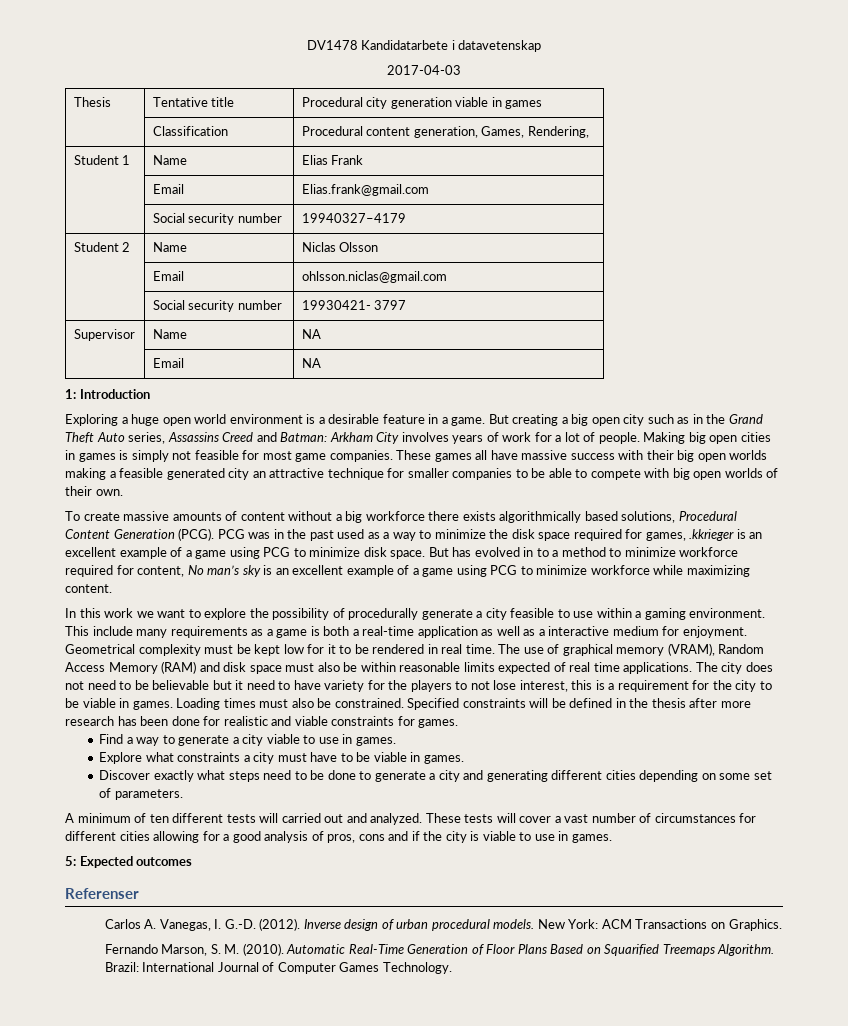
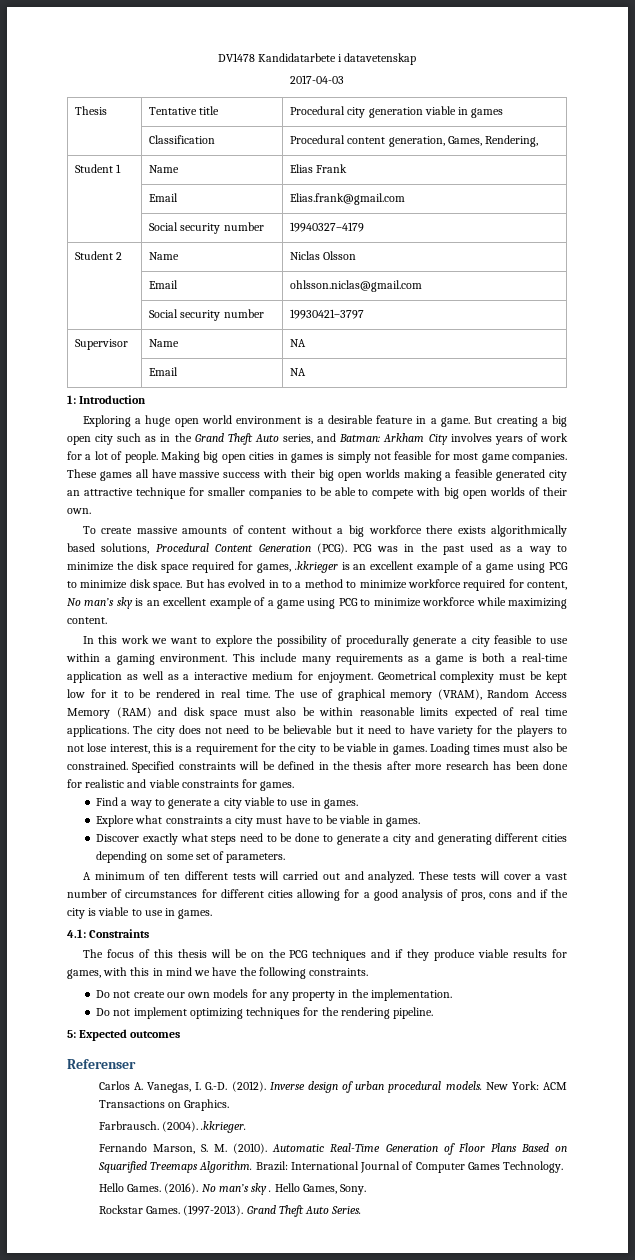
- | Social security number | 19930421- 3797
+ | Social security number | 19930421–3797
- But creating a big open city such as in the Grand Theft Auto series, Assassins Creed and Batman: Arkham City involves years of work for a lot of people.
+ But creating a big open city such as in the Grand Theft Auto series, and Batman: Arkham City involves years of work for a lot of people.
+ 4.1: Constraints
+ The focus of this thesis will be on the PCG techniques and if they produce viable results for games, with this in mind we have the following constraints.
+ Do not create our own models for any property in the implementation.
+ Do not implement optimizing techniques for the rendering pipeline.
+ Farbrausch. (2004). .kkrieger.
+ Hello Games. (2016). No man’s sky . Hello Games, Sony.
+ Rockstar Games. (1997-2013). Grand Theft Auto Series.

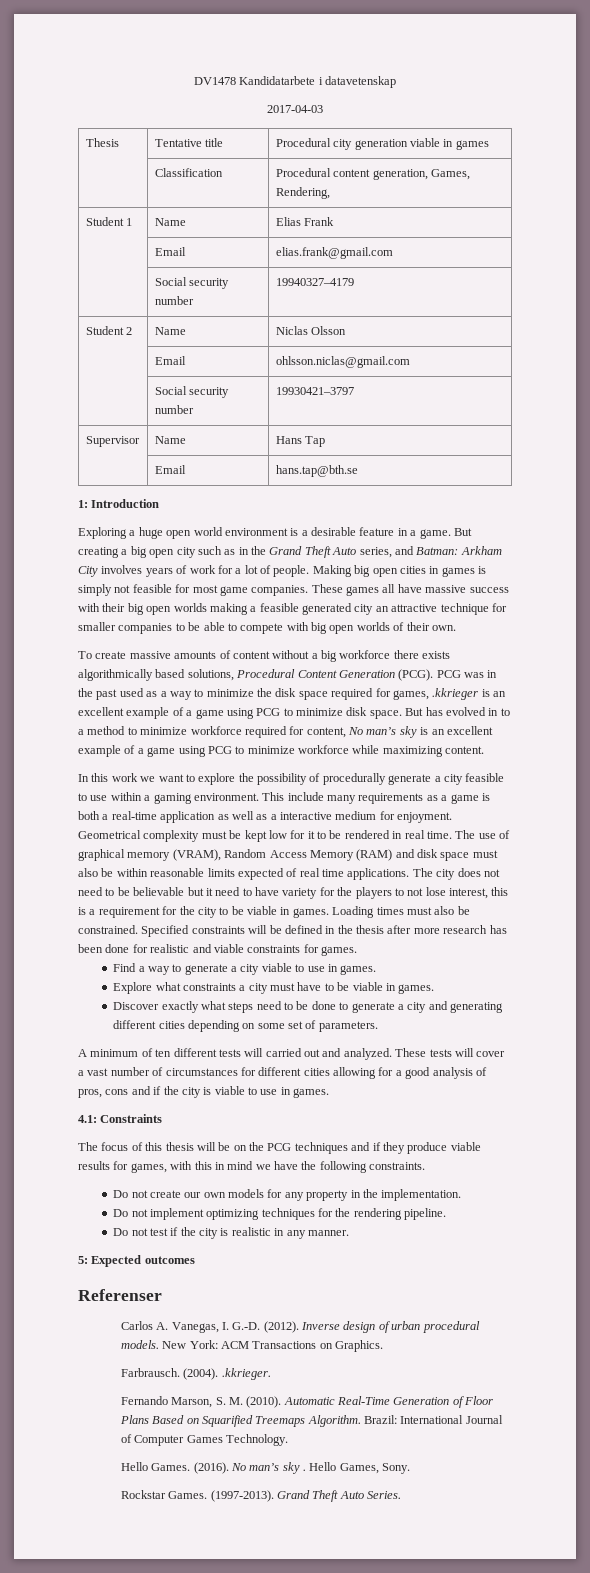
- | Email | Elias.frank@gmail.com
+ | Email | elias.frank@gmail.com
- Supervisor | Name | NA
- | Email | NA
+ Supervisor | Name | Hans Tap
+ | Email | hans.tap@bth.se
+ Do not test if the city is realistic in any manner.

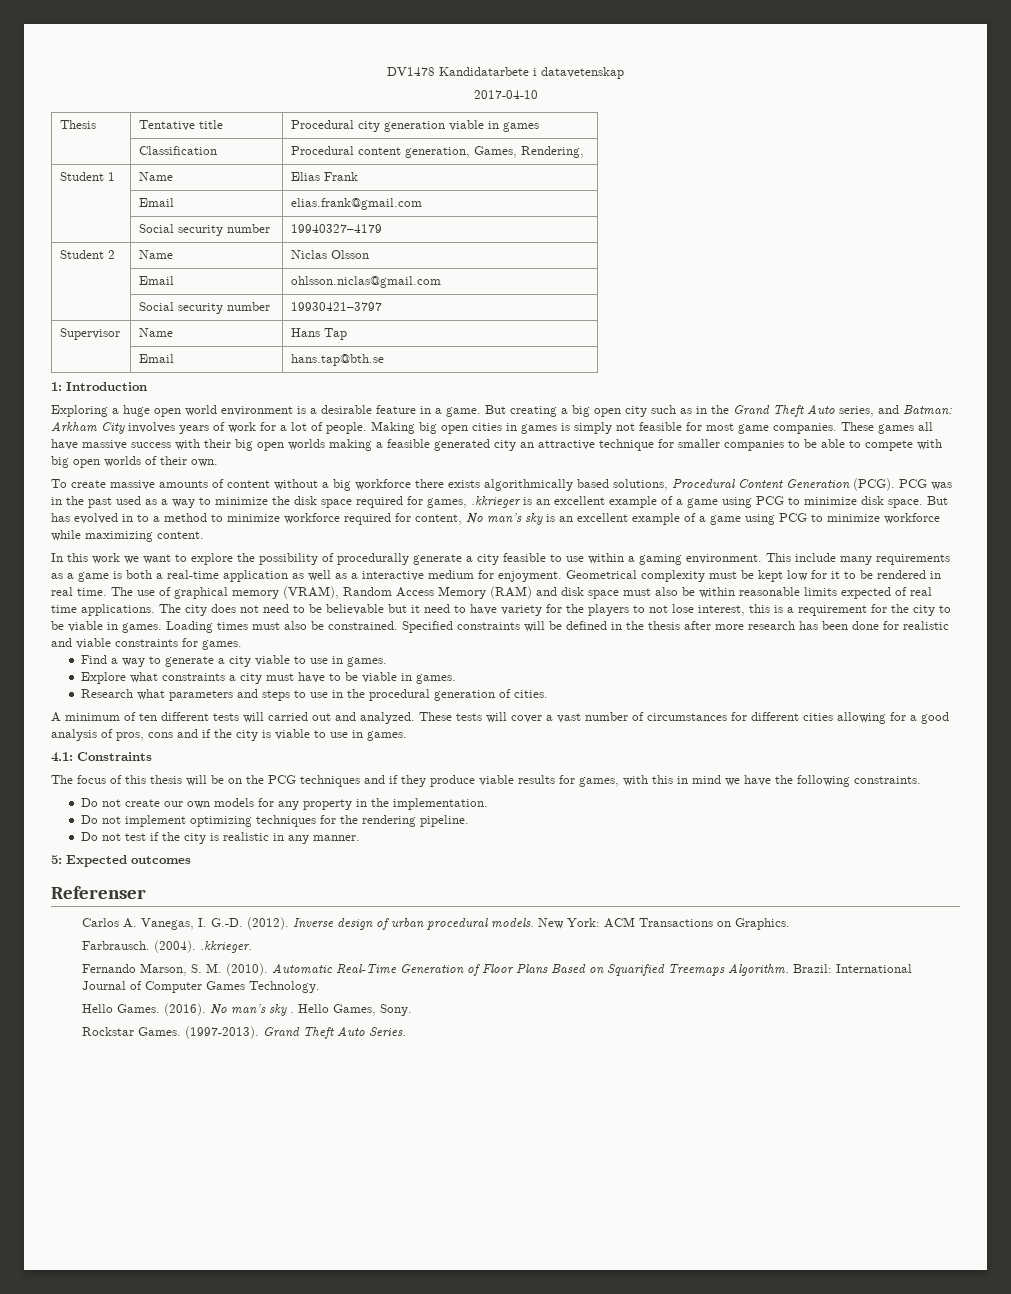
- 2017-04-03
+ 2017-04-10
- Discover exactly what steps need to be done to generate a city and generating different cities depending on some set of parameters.
+ Research what parameters and steps to use in the procedural generation of cities.

